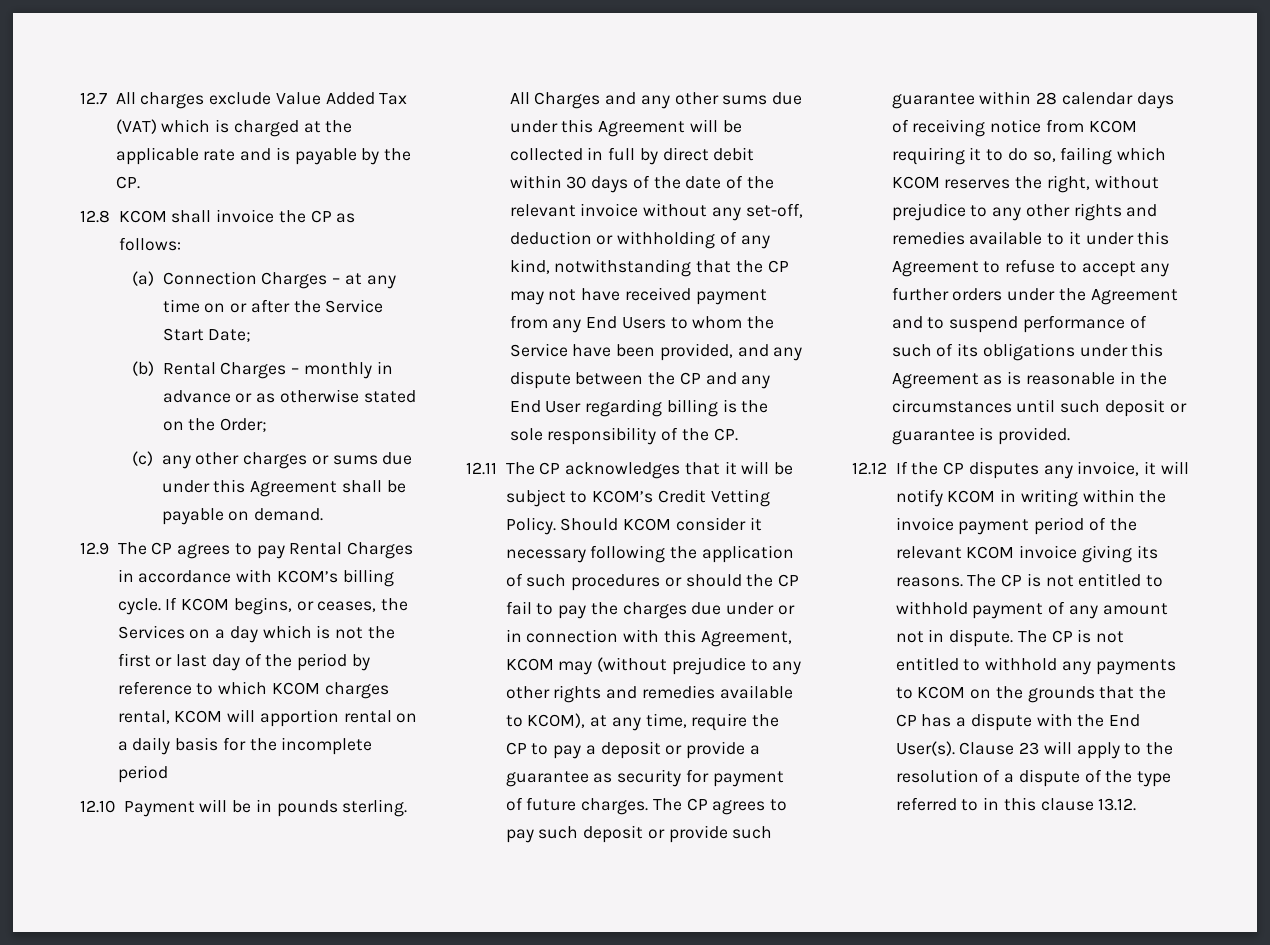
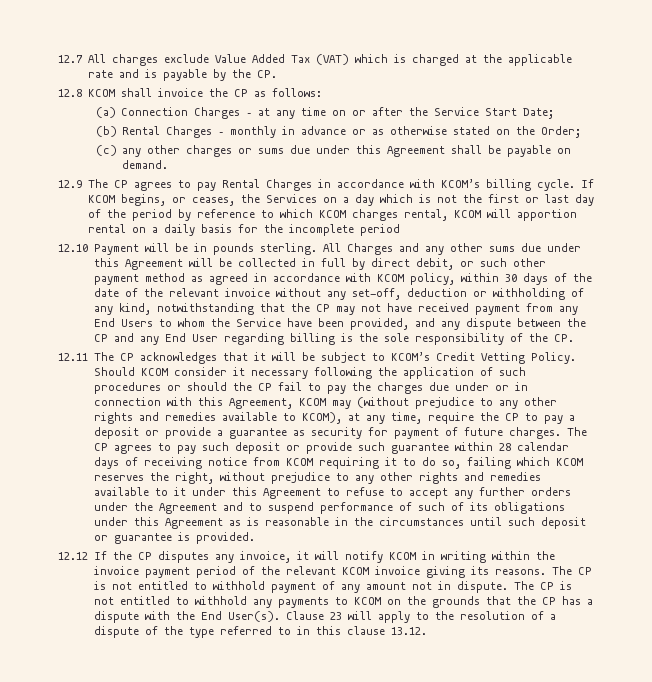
- All Charges and any other sums due under this Agreement will be collected in full by direct debit within 30 days of the date of the relevant invoice without any set-off, deduction or withholding of any kind, notwithstanding that the CP may not have received payment from any End Users to whom the Service have been provided, and any dispute between the CP and any End User regarding billing is the sole responsibility of the CP.
+ All Charges and any other sums due under this Agreement will be collected in full by direct debit, or such other payment method as agreed in accordance with KCOM policy, within 30 days of the date of the relevant invoice without any set-off, deduction or withholding of any kind, notwithstanding that the CP may not have received payment from any End Users to whom the Service have been provided, and any dispute between the CP and any End User regarding billing is the sole responsibility of the CP.

